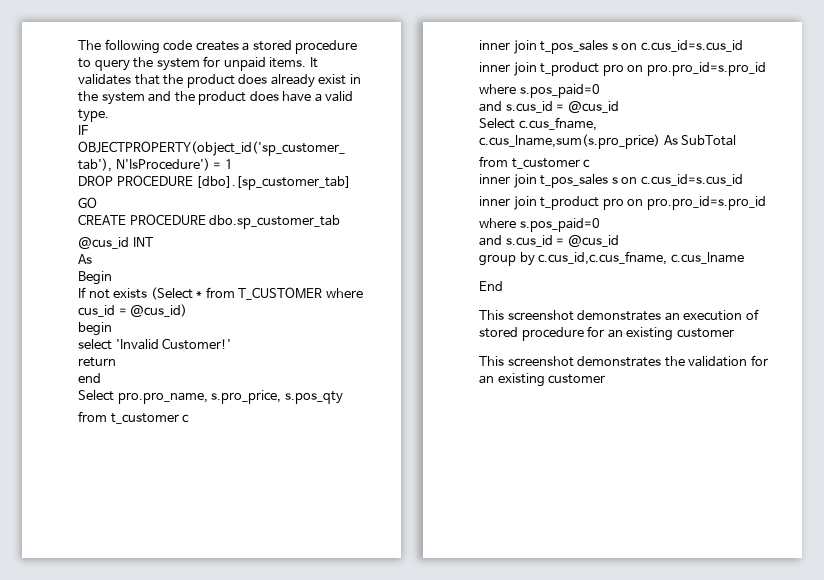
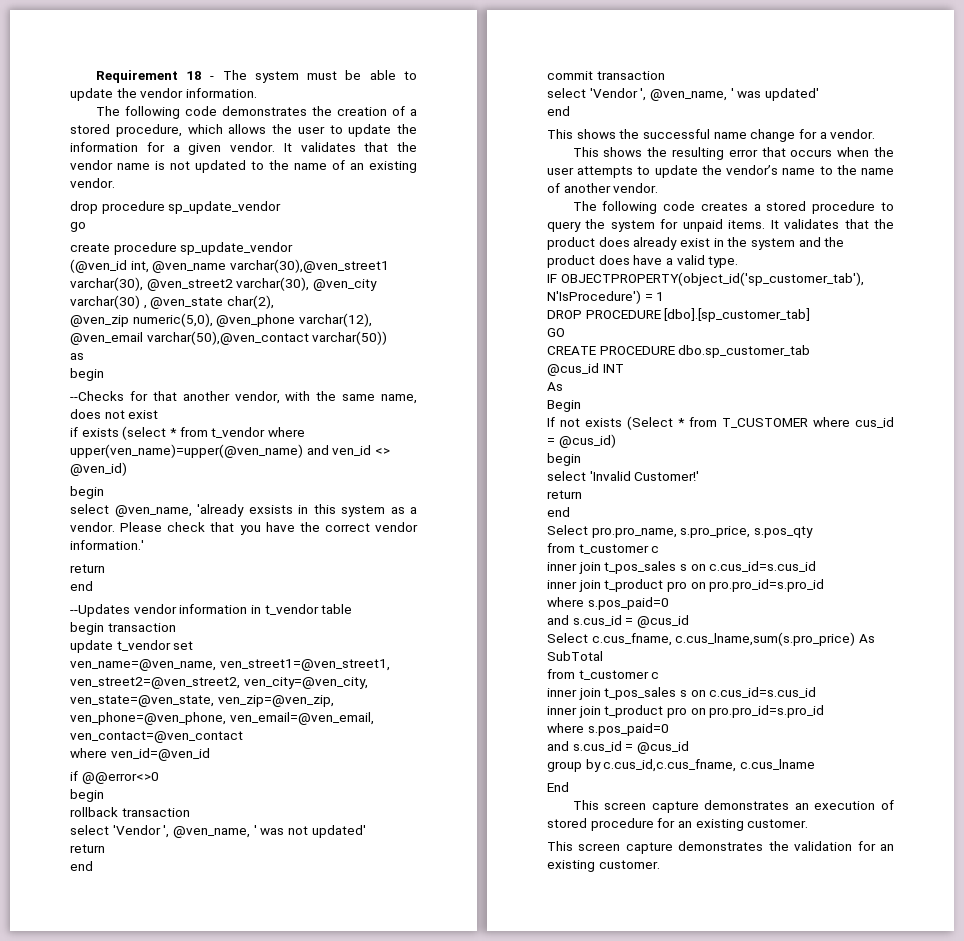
+ Requirement 18 - The system must be able to update the vendor information.
+ The following code demonstrates the creation of a stored procedure, which allows the user to update the information for a given vendor. It validates that the vendor name is not updated to the name of an existing vendor.
+ drop procedure sp_update_vendor
+ go
+ create procedure sp_update_vendor
+ (@ven_id int, @ven_name varchar(30),@ven_street1 varchar(30), @ven_street2 varchar(30), @ven_city varchar(30) , @ven_state char(2),
+ @ven_zip numeric(5,0), @ven_phone varchar(12), @ven_email varchar(50),@ven_contact varchar(50))
+ as
+ begin
+ --Checks for that another vendor, with the same name, does not exist
+ if exists (select * from t_vendor where upper(ven_name)=upper(@ven_name) and ven_id <> @ven_id)
+ begin
+ select @ven_name, 'already exsists in this system as a vendor. Please check that you have the correct vendor information.'
+ return
+ end
+ --Updates vendor information in t_vendor table
+ begin transaction
+ update t_vendor set
+ ven_name=@ven_name, ven_street1=@ven_street1, ven_street2=@ven_street2, ven_city=@ven_city, ven_state=@ven_state, ven_zip=@ven_zip, ven_phone=@ven_phone, ven_email=@ven_email, ven_contact=@ven_contact
+ where ven_id=@ven_id
+ if @@error<>0
+ begin
+ rollback transaction
+ select 'Vendor ', @ven_name, ' was not updated'
+ return
+ end
+ commit transaction
+ select 'Vendor ', @ven_name, ' was updated'
+ end
+ This shows the successful name change for a vendor.
+ This shows the resulting error that occurs when the user attempts to update the vendor’s name to the name of another vendor.
- This screenshot demonstrates an execution of stored procedure for an existing customer
- This screenshot demonstrates the validation for an existing customer
+ This screen capture demonstrates an execution of stored procedure for an existing customer.
+ This screen capture demonstrates the validation for an existing customer.

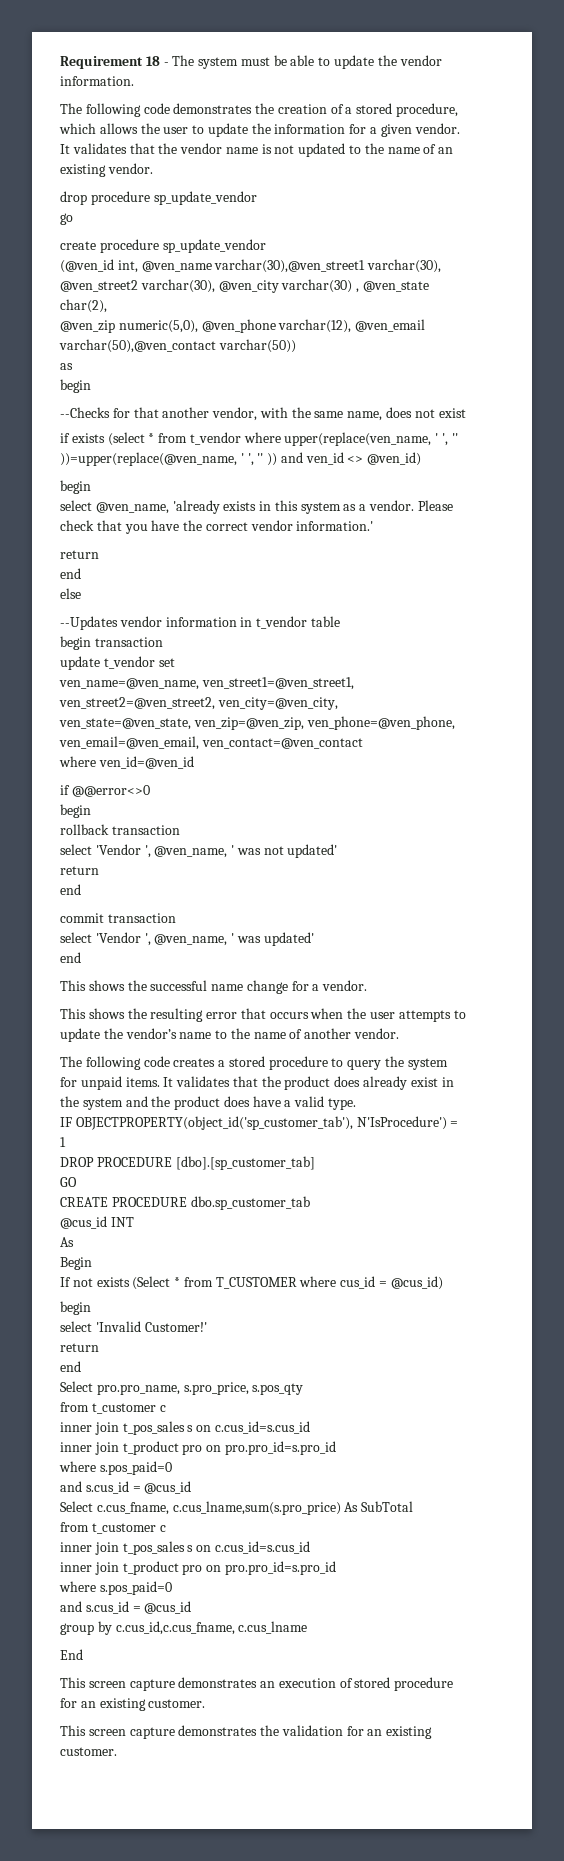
- if exists (select * from t_vendor where upper(ven_name)=upper(@ven_name) and ven_id <> @ven_id)
+ if exists (select * from t_vendor where upper(replace(ven_name, ' ', '' ))=upper(replace(@ven_name, ' ', '' )) and ven_id <> @ven_id)
- select @ven_name, 'already exsists in this system as a vendor.
+ select @ven_name, 'already exists in this system as a vendor.
+ else

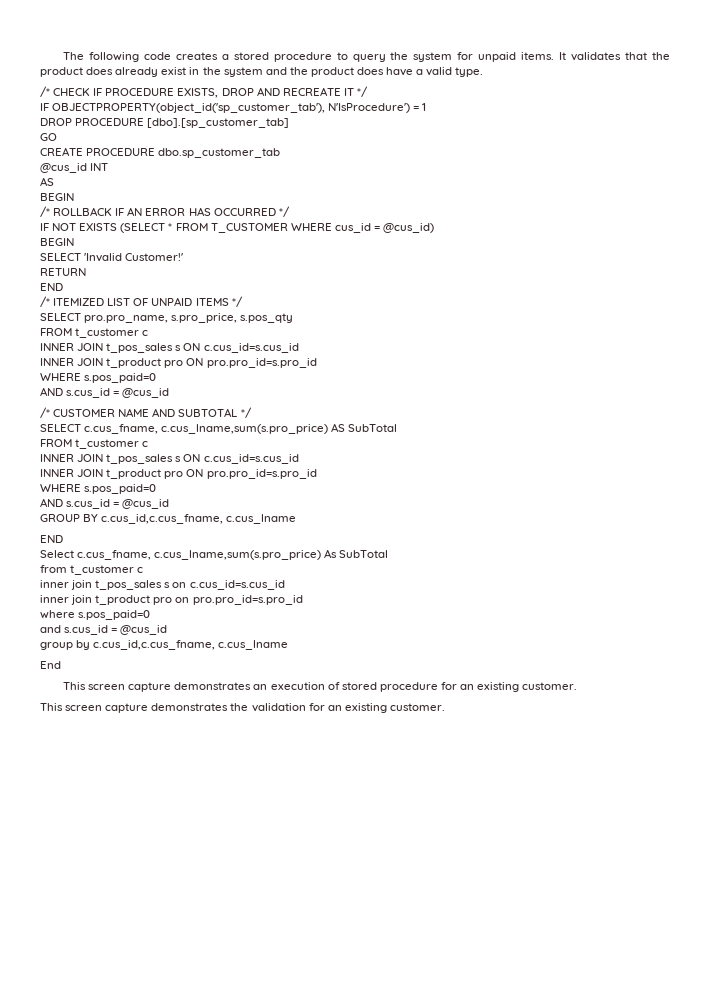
- Requirement 18 - The system must be able to update the vendor information.
- The following code demonstrates the creation of a stored procedure, which allows the user to update the information for a given vendor. It validates that the vendor name is not updated to the name of an existing vendor.
- drop procedure sp_update_vendor
- go
- create procedure sp_update_vendor
- (@ven_id int, @ven_name varchar(30),@ven_street1 varchar(30), @ven_street2 varchar(30), @ven_city varchar(30) , @ven_state char(2),
- @ven_zip numeric(5,0), @ven_phone varchar(12), @ven_email varchar(50),@ven_contact varchar(50))
- as
- begin
- --Checks for that another vendor, with the same name, does not exist
- if exists (select * from t_vendor where upper(replace(ven_name, ' ', '' ))=upper(replace(@ven_name, ' ', '' )) and ven_id <> @ven_id)
- begin
- select @ven_name, 'already exists in this system as a vendor. Please check that you have the correct vendor information.'
- return
- end
- else
- --Updates vendor information in t_vendor table
- begin transaction
- update t_vendor set
- ven_name=@ven_name, ven_street1=@ven_street1, ven_street2=@ven_street2, ven_city=@ven_city, ven_state=@ven_state, ven_zip=@ven_zip, ven_phone=@ven_phone, ven_email=@ven_email, ven_contact=@ven_contact
- where ven_id=@ven_id
- if @@error<>0
- begin
- rollback transaction
- select 'Vendor ', @ven_name, ' was not updated'
- return
- end
- commit transaction
- select 'Vendor ', @ven_name, ' was updated'
- end
- This shows the successful name change for a vendor.
- This shows the resulting error that occurs when the user attempts to update the vendor’s name to the name of another vendor.
+ /* CHECK IF PROCEDURE EXISTS, DROP AND RECREATE IT */
  @cus_id INT
- As
- Begin
- If not exists (Select * from T_CUSTOMER where cus_id = @cus_id)
- begin
- select 'Invalid Customer!'
- return
- end
- Select pro.pro_name, s.pro_price, s.pos_qty
- from t_customer c
- inner join t_pos_sales s on c.cus_id=s.cus_id
- inner join t_product pro on pro.pro_id=s.pro_id
- where s.pos_paid=0
- and s.cus_id = @cus_id
+ AS
+ BEGIN
+ /* ROLLBACK IF AN ERROR HAS OCCURRED */
+ IF NOT EXISTS (SELECT * FROM T_CUSTOMER WHERE cus_id = @cus_id)
+ BEGIN
+ SELECT 'Invalid Customer!'
+ RETURN
+ END
+ /* ITEMIZED LIST OF UNPAID ITEMS */
+ SELECT pro.pro_name, s.pro_price, s.pos_qty
+ FROM t_customer c
+ INNER JOIN t_pos_sales s ON c.cus_id=s.cus_id
+ INNER JOIN t_product pro ON pro.pro_id=s.pro_id
+ WHERE s.pos_paid=0
+ AND s.cus_id = @cus_id
+ /* CUSTOMER NAME AND SUBTOTAL */
+ SELECT c.cus_fname, c.cus_lname,sum(s.pro_price) AS SubTotal
+ FROM t_customer c
+ INNER JOIN t_pos_sales s ON c.cus_id=s.cus_id
+ INNER JOIN t_product pro ON pro.pro_id=s.pro_id
+ WHERE s.pos_paid=0
+ AND s.cus_id = @cus_id
+ GROUP BY c.cus_id,c.cus_fname, c.cus_lname
+ END

